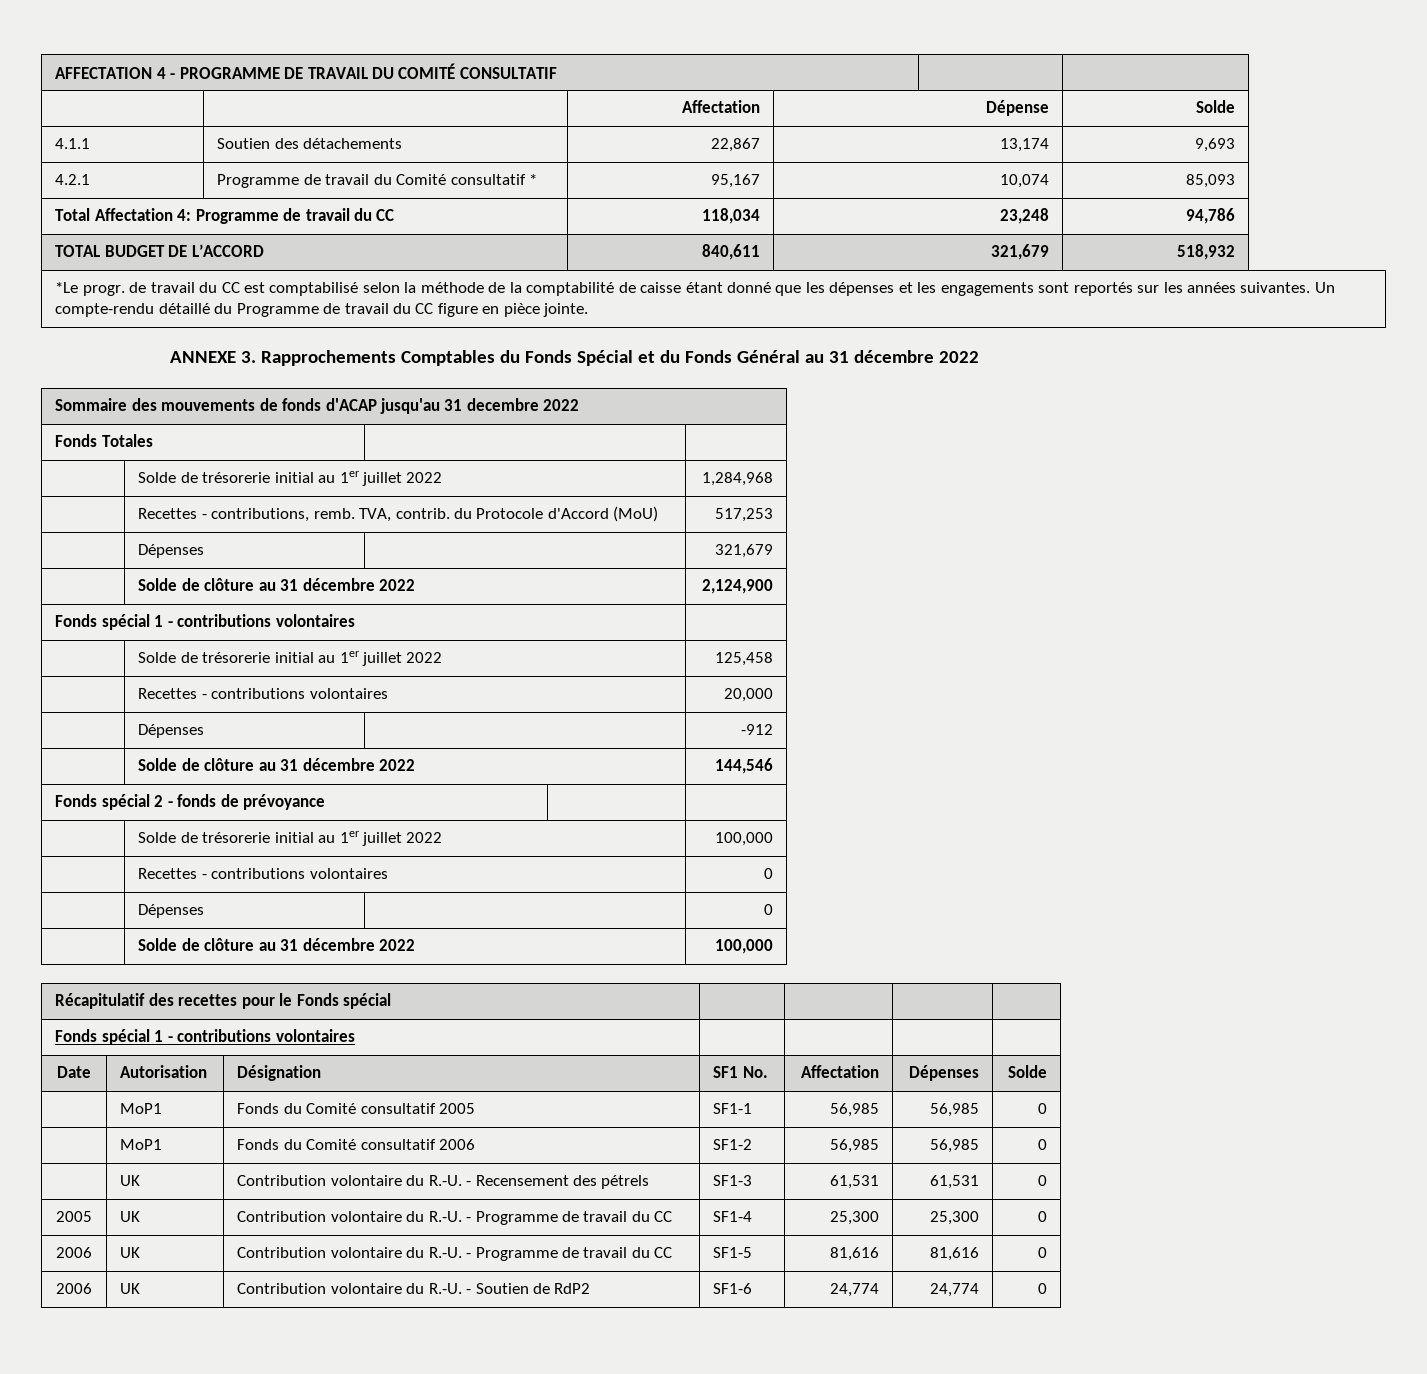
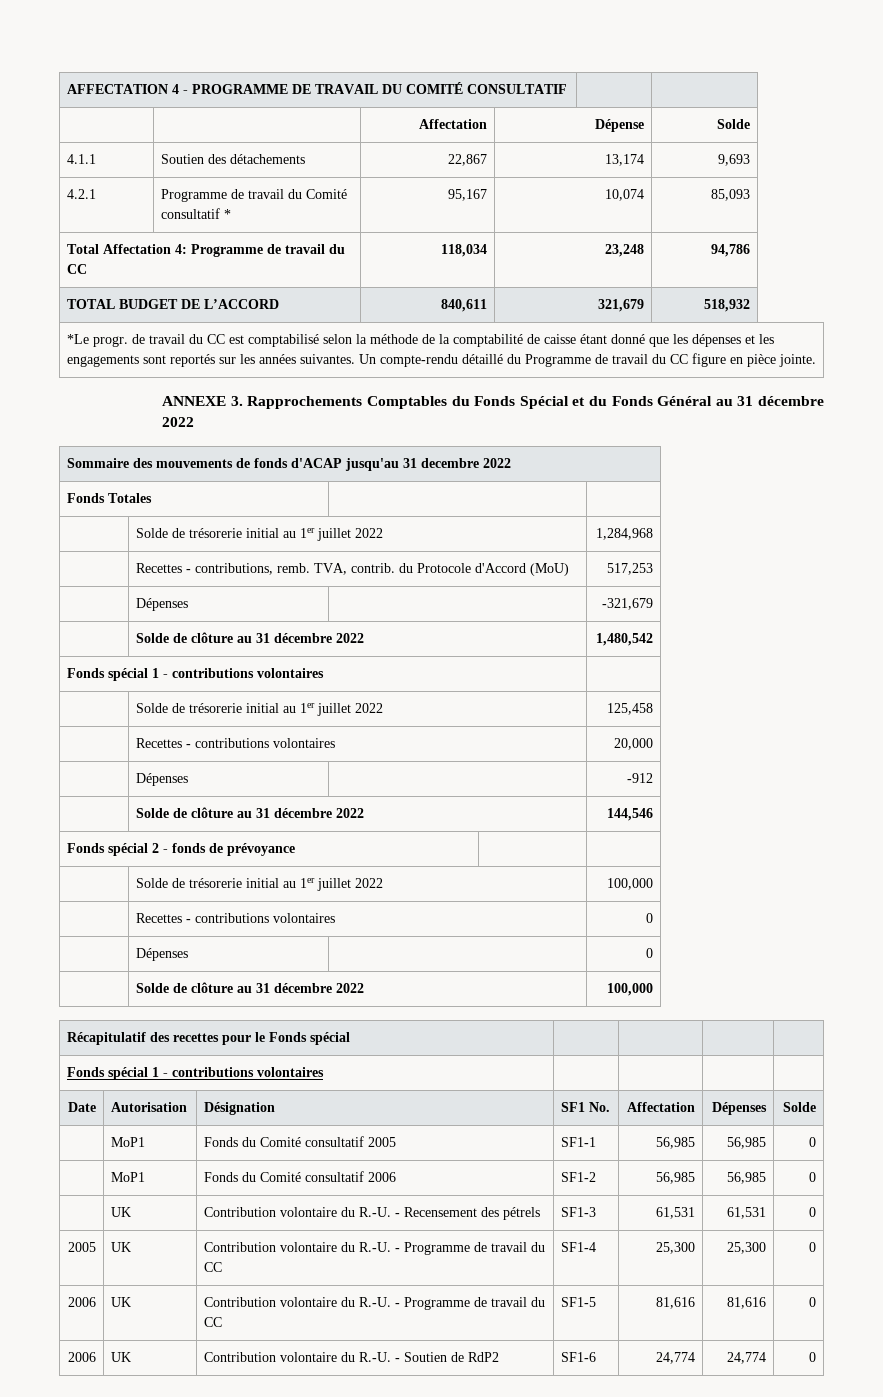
- | Dépenses | | 321,679
- | Solde de clôture au 31 décembre 2022 | 2,124,900
+ | Dépenses | | -321,679
+ | Solde de clôture au 31 décembre 2022 | 1,480,542

